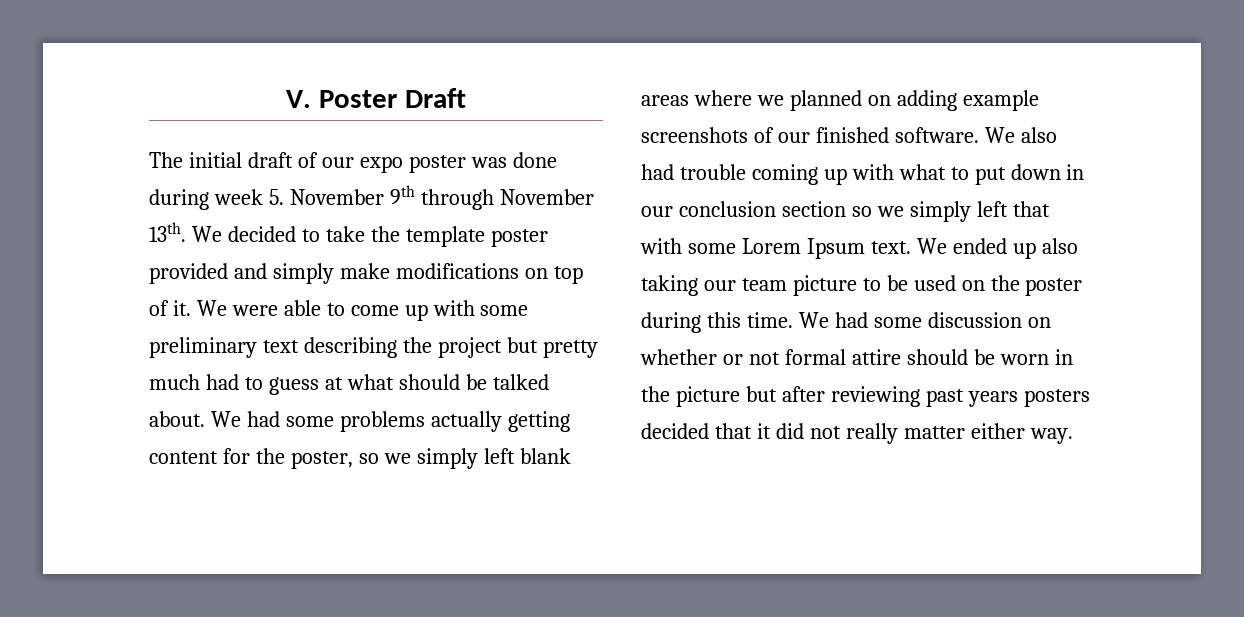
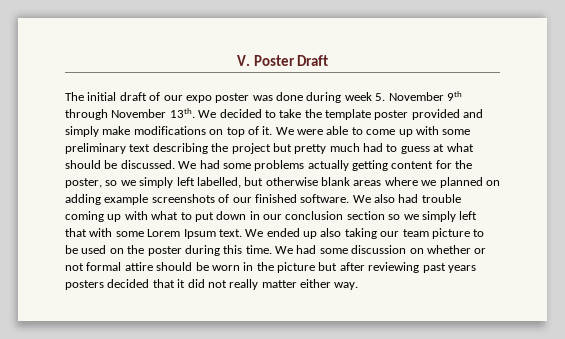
- We were able to come up with some preliminary text describing the project but pretty much had to guess at what should be talked about.
+ We were able to come up with some preliminary text describing the project but pretty much had to guess at what should be discussed.
- We had some problems actually getting content for the poster, so we simply left blank areas where we planned on adding example screenshots of our finished software.
+ We had some problems actually getting content for the poster, so we simply left labelled, but otherwise blank areas where we planned on adding example screenshots of our finished software.

